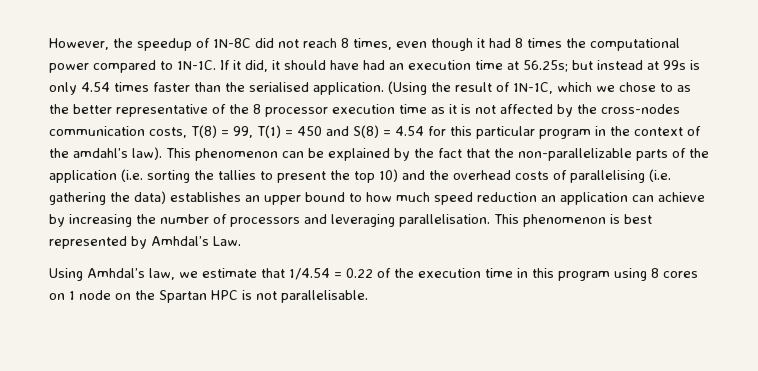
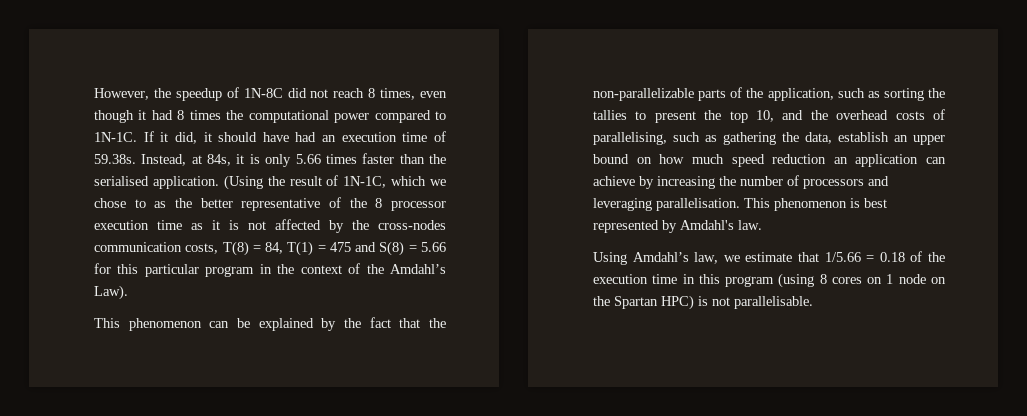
- If it did, it should have had an execution time at 56.25s; but instead at 99s is only 4.54 times faster than the serialised application.
+ If it did, it should have had an execution time of 59.38s. Instead, at 84s, it is only 5.66 times faster than the serialised application.
- (Using the result of 1N-1C, which we chose to as the better representative of the 8 processor execution time as it is not affected by the cross-nodes communication costs, T(8) = 99, T(1) = 450 and S(8) = 4.54 for this particular program in the context of the amdahl’s law). This phenomenon can be explained by the fact that the non-parallelizable parts of the application (i.e. sorting the tallies to present the top 10) and the overhead costs of parallelising (i.e. gathering the data) establishes an upper bound to how much speed reduction an application can achieve by increasing the number of processors and leveraging parallelisation.
+ (Using the result of 1N-1C, which we chose to as the better representative of the 8 processor execution time as it is not affected by the cross-nodes communication costs, T(8) = 84, T(1) = 475 and S(8) = 5.66 for this particular program in the context of the Amdahl’s Law).
+ This phenomenon can be explained by the fact that the non-parallelizable parts of the application, such as sorting the tallies to present the top 10, and the overhead costs of parallelising, such as gathering the data, establish an upper bound on how much speed reduction an application can achieve by increasing the number of processors and leveraging parallelisation.
- This phenomenon is best represented by Amhdal’s Law.
+ This phenomenon is best represented by Amdahl's law.
- Using Amhdal’s law, we estimate that 1/4.54 = 0.22 of the execution time in this program using 8 cores on 1 node on the Spartan HPC is not parallelisable.
+ Using Amdahl’s law, we estimate that 1/5.66 = 0.18 of the execution time in this program (using 8 cores on 1 node on the Spartan HPC) is not parallelisable.

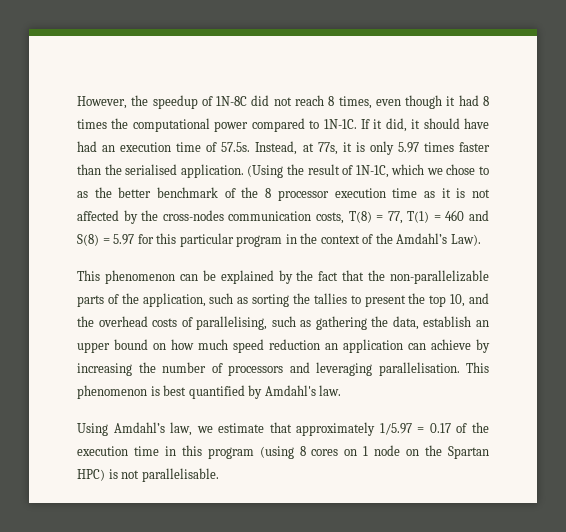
- If it did, it should have had an execution time of 59.38s. Instead, at 84s, it is only 5.66 times faster than the serialised application.
+ If it did, it should have had an execution time of 57.5s. Instead, at 77s, it is only 5.97 times faster than the serialised application.
- (Using the result of 1N-1C, which we chose to as the better representative of the 8 processor execution time as it is not affected by the cross-nodes communication costs, T(8) = 84, T(1) = 475 and S(8) = 5.66 for this particular program in the context of the Amdahl’s Law).
+ (Using the result of 1N-1C, which we chose to as the better benchmark of the 8 processor execution time as it is not affected by the cross-nodes communication costs, T(8) = 77, T(1) = 460 and S(8) = 5.97 for this particular program in the context of the Amdahl’s Law).
- This phenomenon is best represented by Amdahl's law.
+ This phenomenon is best quantified by Amdahl's law.
- Using Amdahl’s law, we estimate that 1/5.66 = 0.18 of the execution time in this program (using 8 cores on 1 node on the Spartan HPC) is not parallelisable.
+ Using Amdahl’s law, we estimate that approximately 1/5.97 = 0.17 of the execution time in this program (using 8 cores on 1 node on the Spartan HPC) is not parallelisable.

